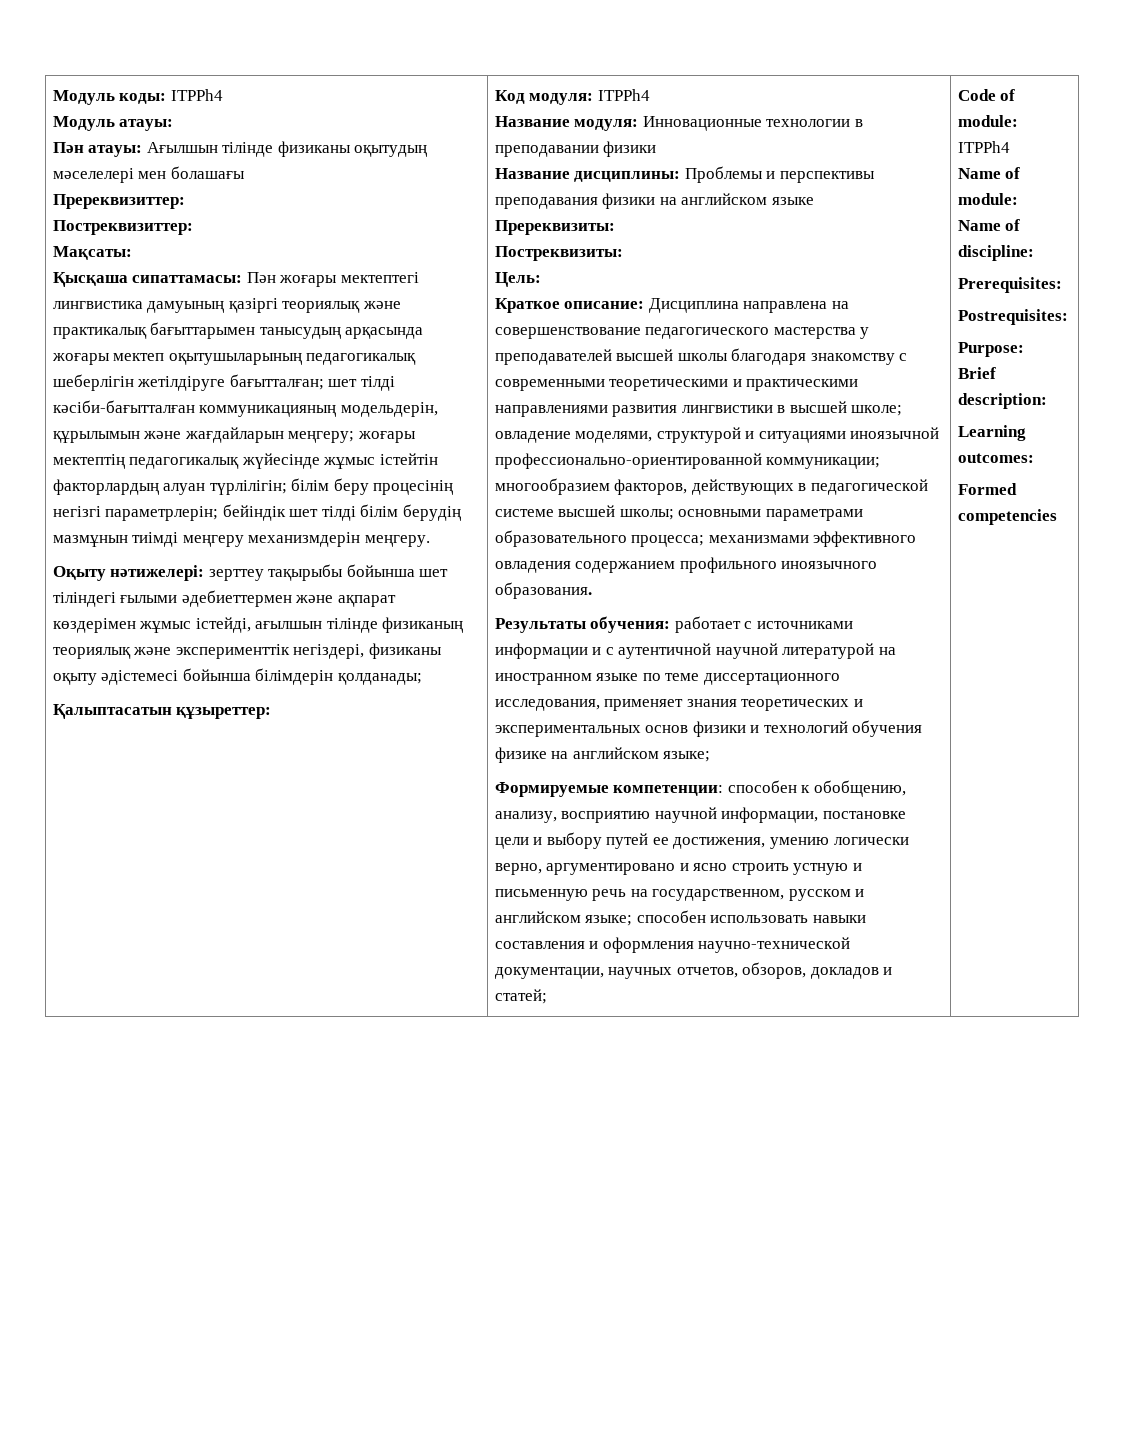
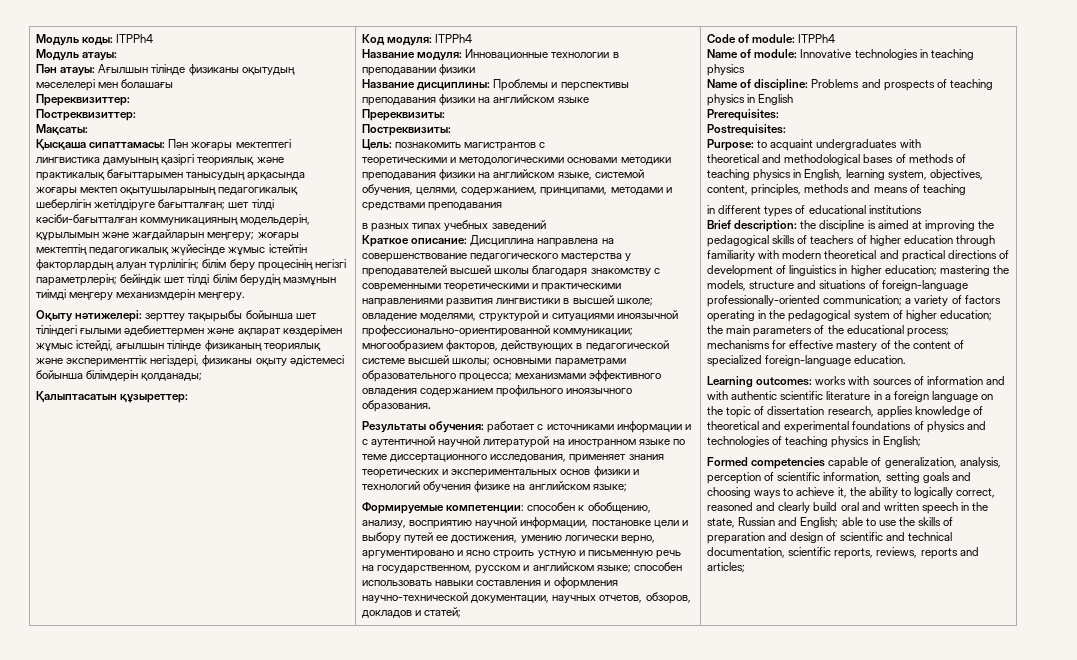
- Цель:
+ Цель: познакомить магистрантов с
+ теоретическими и методологическими основами методики преподавания физики на английском языке, системой обучения, целями, содержанием, принципами, методами и средствами преподавания
+ в разных типах учебных заведений
- Name of module:
- Name of discipline:
+ Name of module: Innovative technologies in teaching physics
+ Name of discipline: Problems and prospects of teaching physics in English
  Prerequisites:
  Postrequisites:
- Purpose:
- Brief description:
- Learning outcomes:
- Formed competencies
+ Purpose: to acquaint undergraduates with
+ theoretical and methodological bases of methods of teaching physics in English, learning system, objectives, content, principles, methods and means of teaching
+ in different types of educational institutions
+ Brief description: the discipline is aimed at improving the pedagogical skills of teachers of higher education through familiarity with modern theoretical and practical directions of development of linguistics in higher education; mastering the models, structure and situations of foreign-language professionally-oriented communication; a variety of factors operating in the pedagogical system of higher education; the main parameters of the educational process; mechanisms for effective mastery of the content of specialized foreign-language education.
+ Learning outcomes: works with sources of information and with authentic scientific literature in a foreign language on the topic of dissertation research, applies knowledge of theoretical and experimental foundations of physics and technologies of teaching physics in English;
+ Formed competencies capable of generalization, analysis, perception of scientific information, setting goals and choosing ways to achieve it, the ability to logically correct, reasoned and clearly build oral and written speech in the state, Russian and English; able to use the skills of preparation and design of scientific and technical documentation, scientific reports, reviews, reports and articles;

